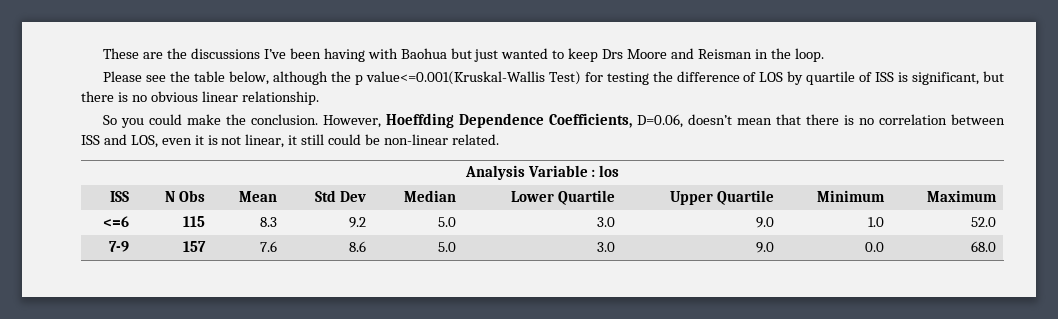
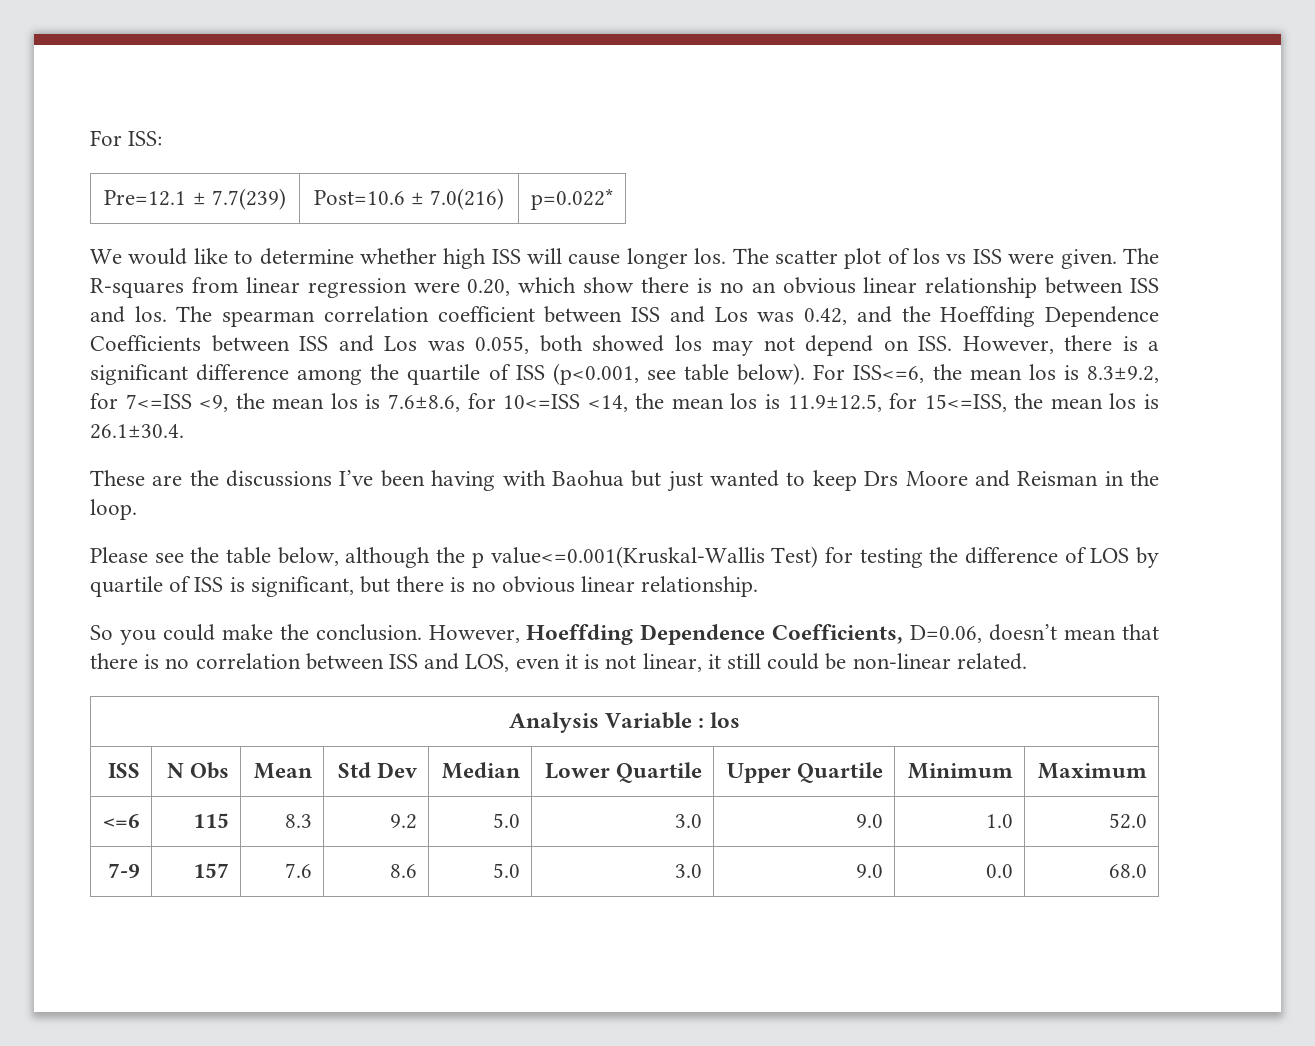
+ For ISS:
+ Pre=12.1 ± 7.7(239) | Post=10.6 ± 7.0(216) | p=0.022*
+ We would like to determine whether high ISS will cause longer los. The scatter plot of los vs ISS were given. The R-squares from linear regression were 0.20, which show there is no an obvious linear relationship between ISS and los. The spearman correlation coefficient between ISS and Los was 0.42, and the Hoeffding Dependence Coefficients between ISS and Los was 0.055, both showed los may not depend on ISS. However, there is a significant difference among the quartile of ISS (p<0.001, see table below). For ISS<=6, the mean los is 8.3±9.2, for 7<=ISS <9, the mean los is 7.6±8.6, for 10<=ISS <14, the mean los is 11.9±12.5, for 15<=ISS, the mean los is 26.1±30.4.

